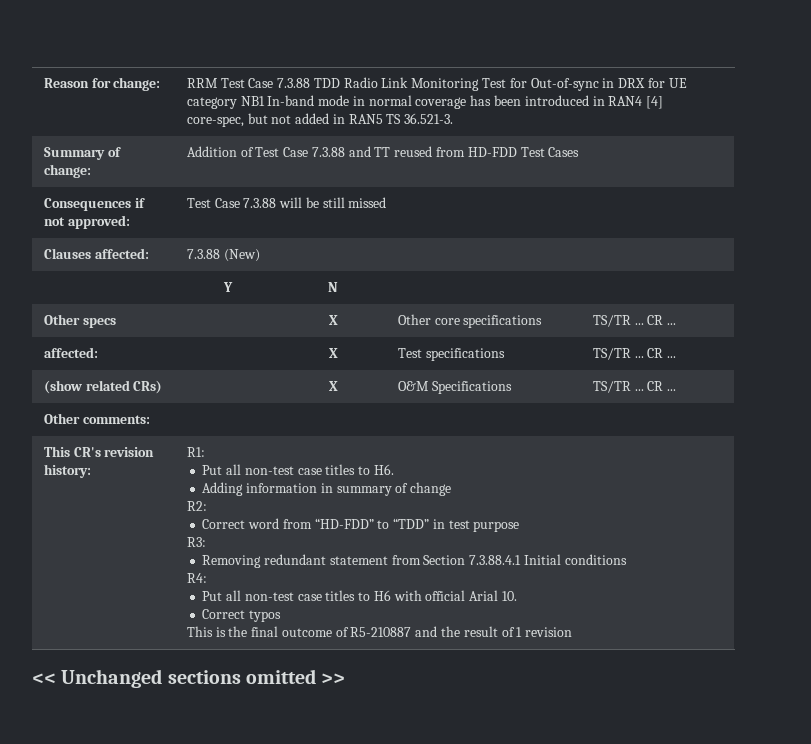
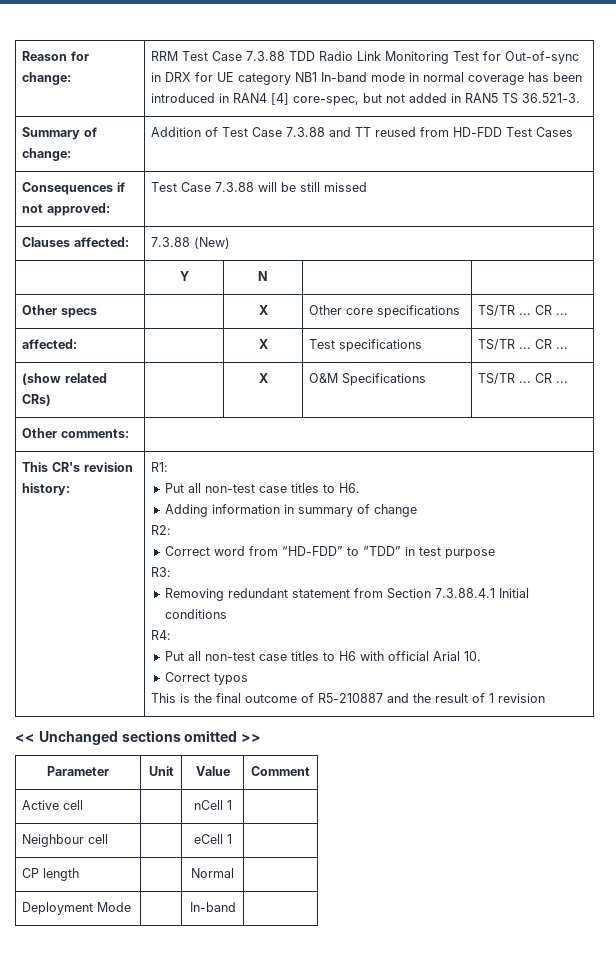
+ Parameter | Unit | Value | Comment
+ Active cell | | nCell 1 |
+ Neighbour cell | | eCell 1 |
+ CP length | | Normal |
+ Deployment Mode | | In-band |

